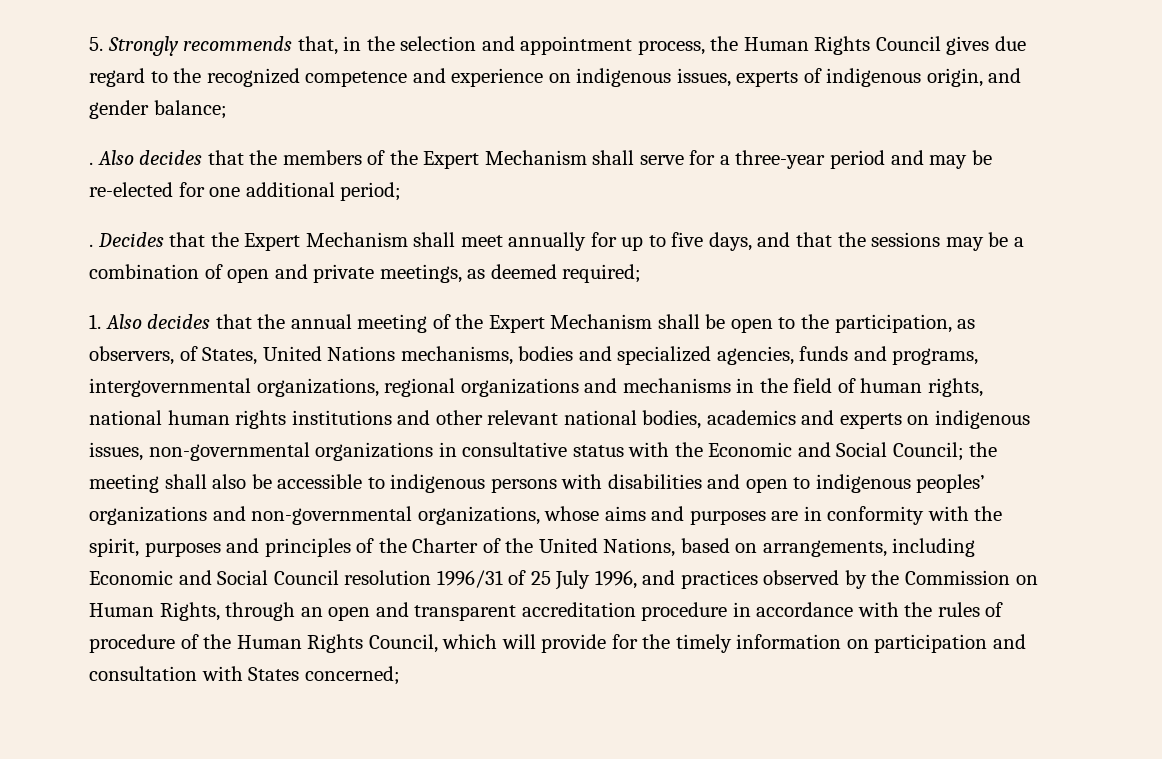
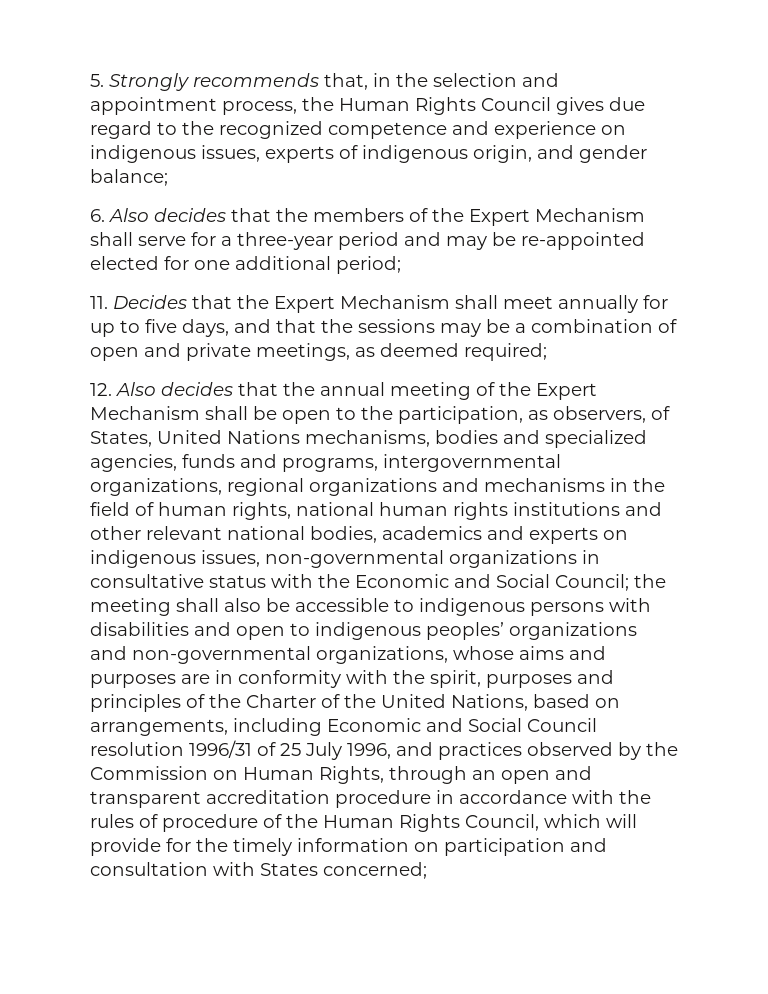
- . Also decides that the members of the Expert Mechanism shall serve for a three-year period and may be re-elected for one additional period;
+ 6. Also decides that the members of the Expert Mechanism shall serve for a three-year period and may be re-appointed elected for one additional period;
- . Decides that the Expert Mechanism shall meet annually for up to five days, and that the sessions may be a combination of open and private meetings, as deemed required;
+ 11. Decides that the Expert Mechanism shall meet annually for up to five days, and that the sessions may be a combination of open and private meetings, as deemed required;
- 1. Also decides that the annual meeting of the Expert Mechanism shall be open to the participation, as observers, of States, United Nations mechanisms, bodies and specialized agencies, funds and programs, intergovernmental organizations, regional organizations and mechanisms in the field of human rights, national human rights institutions and other relevant national bodies, academics and experts on indigenous issues, non-governmental organizations in consultative status with the Economic and Social Council;
+ 12. Also decides that the annual meeting of the Expert Mechanism shall be open to the participation, as observers, of States, United Nations mechanisms, bodies and specialized agencies, funds and programs, intergovernmental organizations, regional organizations and mechanisms in the field of human rights, national human rights institutions and other relevant national bodies, academics and experts on indigenous issues, non-governmental organizations in consultative status with the Economic and Social Council;

